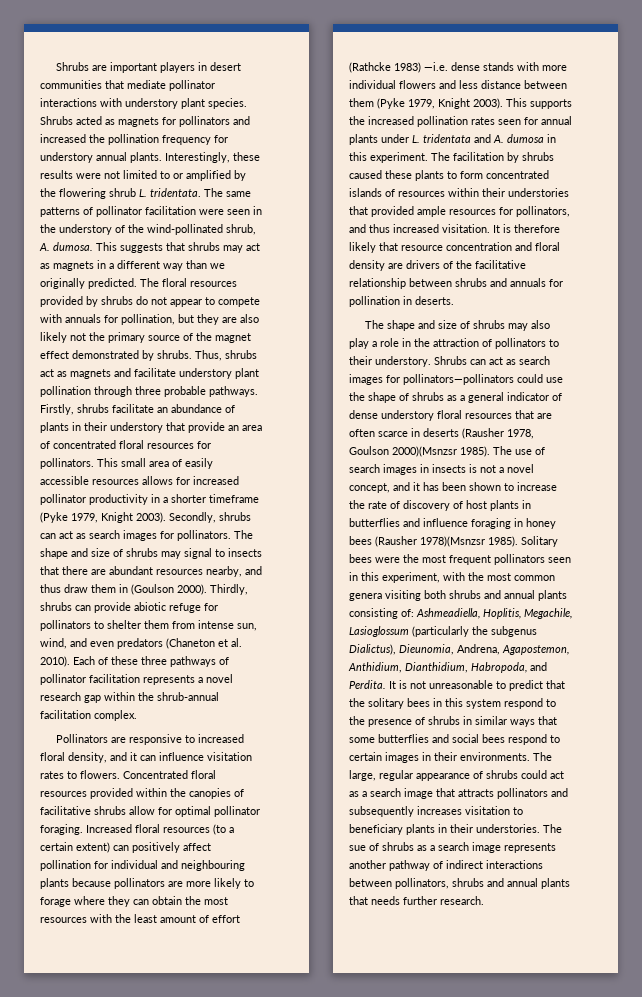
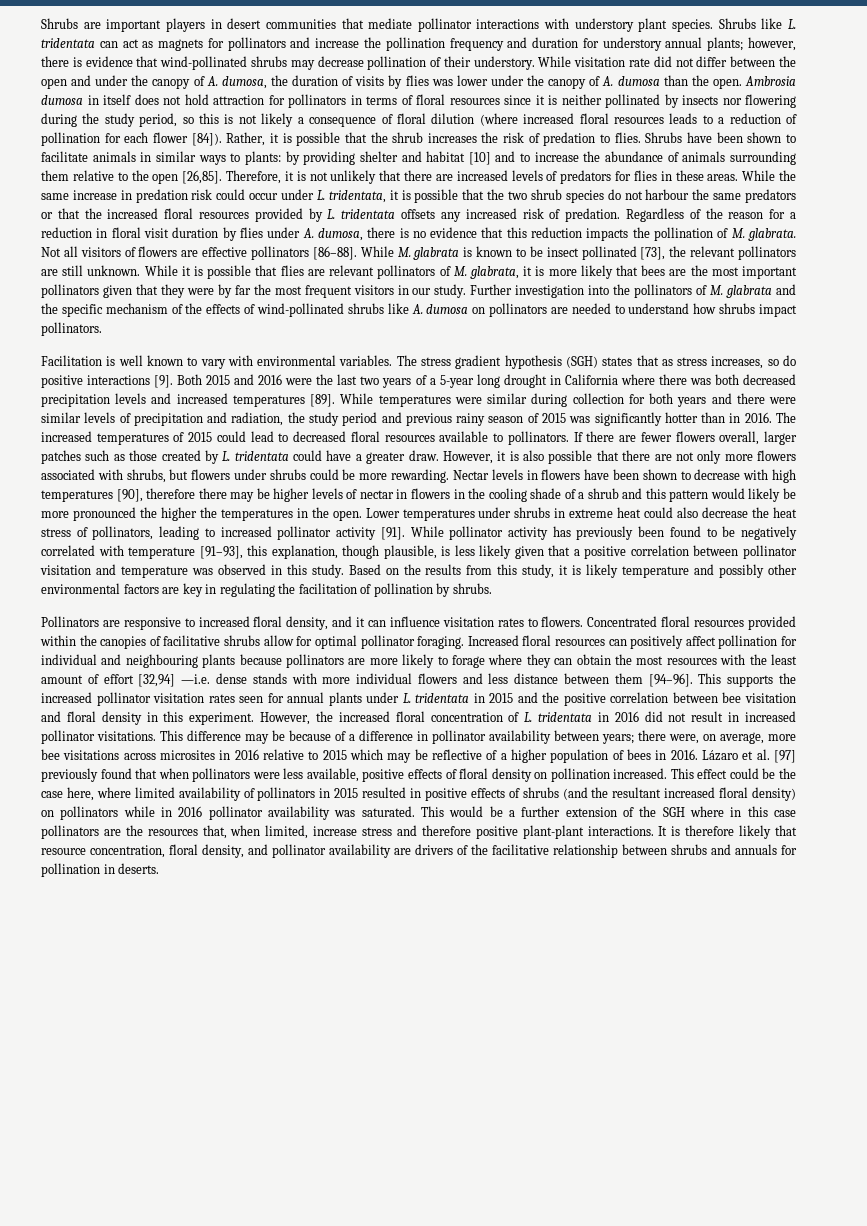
- Shrubs acted as magnets for pollinators and increased the pollination frequency for understory annual plants. Interestingly, these results were not limited to or amplified by the flowering shrub L. tridentata. The same patterns of pollinator facilitation were seen in the understory of the wind-pollinated shrub, A. dumosa. This suggests that shrubs may act as magnets in a different way than we originally predicted. The floral resources provided by shrubs do not appear to compete with annuals for pollination, but they are also likely not the primary source of the magnet effect demonstrated by shrubs. Thus, shrubs act as magnets and facilitate understory plant pollination through three probable pathways. Firstly, shrubs facilitate an abundance of plants in their understory that provide an area of concentrated floral resources for pollinators. This small area of easily accessible resources allows for increased pollinator productivity in a shorter timeframe (Pyke 1979, Knight 2003). Secondly, shrubs can act as search images for pollinators. The shape and size of shrubs may signal to insects that there are abundant resources nearby, and thus draw them in (Goulson 2000). Thirdly, shrubs can provide abiotic refuge for pollinators to shelter them from intense sun, wind, and even predators (Chaneton et al. 2010). Each of these three pathways of pollinator facilitation represents a novel research gap within the shrub-annual facilitation complex.
+ Shrubs like L. tridentata can act as magnets for pollinators and increase the pollination frequency and duration for understory annual plants; however, there is evidence that wind-pollinated shrubs may decrease pollination of their understory. While visitation rate did not differ between the open and under the canopy of A. dumosa, the duration of visits by flies was lower under the canopy of A. dumosa than the open. Ambrosia dumosa in itself does not hold attraction for pollinators in terms of floral resources since it is neither pollinated by insects nor flowering during the study period, so this is not likely a consequence of floral dilution (where increased floral resources leads to a reduction of pollination for each flower [84]). Rather, it is possible that the shrub increases the risk of predation to flies. Shrubs have been shown to facilitate animals in similar ways to plants: by providing shelter and habitat [10] and to increase the abundance of animals surrounding them relative to the open [26,85]. Therefore, it is not unlikely that there are increased levels of predators for flies in these areas. While the same increase in predation risk could occur under L. tridentata, it is possible that the two shrub species do not harbour the same predators or that the increased floral resources provided by L. tridentata offsets any increased risk of predation. Regardless of the reason for a reduction in floral visit duration by flies under A. dumosa, there is no evidence that this reduction impacts the pollination of M. glabrata. Not all visitors of flowers are effective pollinators [86–88]. While M. glabrata is known to be insect pollinated [73], the relevant pollinators are still unknown. While it is possible that flies are relevant pollinators of M. glabrata, it is more likely that bees are the most important pollinators given that they were by far the most frequent visitors in our study. Further investigation into the pollinators of M. glabrata and the specific mechanism of the effects of wind-pollinated shrubs like A. dumosa on pollinators are needed to understand how shrubs impact pollinators.
+ Facilitation is well known to vary with environmental variables. The stress gradient hypothesis (SGH) states that as stress increases, so do positive interactions [9]. Both 2015 and 2016 were the last two years of a 5-year long drought in California where there was both decreased precipitation levels and increased temperatures [89]. While temperatures were similar during collection for both years and there were similar levels of precipitation and radiation, the study period and previous rainy season of 2015 was significantly hotter than in 2016. The increased temperatures of 2015 could lead to decreased floral resources available to pollinators. If there are fewer flowers overall, larger patches such as those created by L. tridentata could have a greater draw. However, it is also possible that there are not only more flowers associated with shrubs, but flowers under shrubs could be more rewarding. Nectar levels in flowers have been shown to decrease with high temperatures [90], therefore there may be higher levels of nectar in flowers in the cooling shade of a shrub and this pattern would likely be more pronounced the higher the temperatures in the open. Lower temperatures under shrubs in extreme heat could also decrease the heat stress of pollinators, leading to increased pollinator activity [91]. While pollinator activity has previously been found to be negatively correlated with temperature [91–93], this explanation, though plausible, is less likely given that a positive correlation between pollinator visitation and temperature was observed in this study. Based on the results from this study, it is likely temperature and possibly other environmental factors are key in regulating the facilitation of pollination by shrubs.
- Increased floral resources (to a certain extent) can positively affect pollination for individual and neighbouring plants because pollinators are more likely to forage where they can obtain the most resources with the least amount of effort (Rathcke 1983) —i.e. dense stands with more individual flowers and less distance between them (Pyke 1979, Knight 2003).
+ Increased floral resources can positively affect pollination for individual and neighbouring plants because pollinators are more likely to forage where they can obtain the most resources with the least amount of effort [32,94] —i.e. dense stands with more individual flowers and less distance between them [94–96].
- This supports the increased pollination rates seen for annual plants under L. tridentata and A. dumosa in this experiment. The facilitation by shrubs caused these plants to form concentrated islands of resources within their understories that provided ample resources for pollinators, and thus increased visitation.
+ This supports the increased pollinator visitation rates seen for annual plants under L. tridentata in 2015 and the positive correlation between bee visitation and floral density in this experiment. However, the increased floral concentration of L. tridentata in 2016 did not result in increased pollinator visitations. This difference may be because of a difference in pollinator availability between years; there were, on average, more bee visitations across microsites in 2016 relative to 2015 which may be reflective of a higher population of bees in 2016. Lázaro et al. [97] previously found that when pollinators were less available, positive effects of floral density on pollination increased. This effect could be the case here, where limited availability of pollinators in 2015 resulted in positive effects of shrubs (and the resultant increased floral density) on pollinators while in 2016 pollinator availability was saturated. This would be a further extension of the SGH where in this case pollinators are the resources that, when limited, increase stress and therefore positive plant-plant interactions.
- It is therefore likely that resource concentration and floral density are drivers of the facilitative relationship between shrubs and annuals for pollination in deserts.
+ It is therefore likely that resource concentration, floral density, and pollinator availability are drivers of the facilitative relationship between shrubs and annuals for pollination in deserts.
- The shape and size of shrubs may also play a role in the attraction of pollinators to their understory. Shrubs can act as search images for pollinators—pollinators could use the shape of shrubs as a general indicator of dense understory floral resources that are often scarce in deserts (Rausher 1978, Goulson 2000)(Msnzsr 1985). The use of search images in insects is not a novel concept, and it has been shown to increase the rate of discovery of host plants in butterflies and influence foraging in honey bees (Rausher 1978)(Msnzsr 1985). Solitary bees were the most frequent pollinators seen in this experiment, with the most common genera visiting both shrubs and annual plants consisting of: Ashmeadiella, Hoplitis, Megachile, Lasioglossum (particularly the subgenus Dialictus), Dieunomia, Andrena, Agapostemon, Anthidium, Dianthidium, Habropoda, and Perdita. It is not unreasonable to predict that the solitary bees in this system respond to the presence of shrubs in similar ways that some butterflies and social bees respond to certain images in their environments. The large, regular appearance of shrubs could act as a search image that attracts pollinators and subsequently increases visitation to beneficiary plants in their understories. The sue of shrubs as a search image represents another pathway of indirect interactions between pollinators, shrubs and annual plants that needs further research.

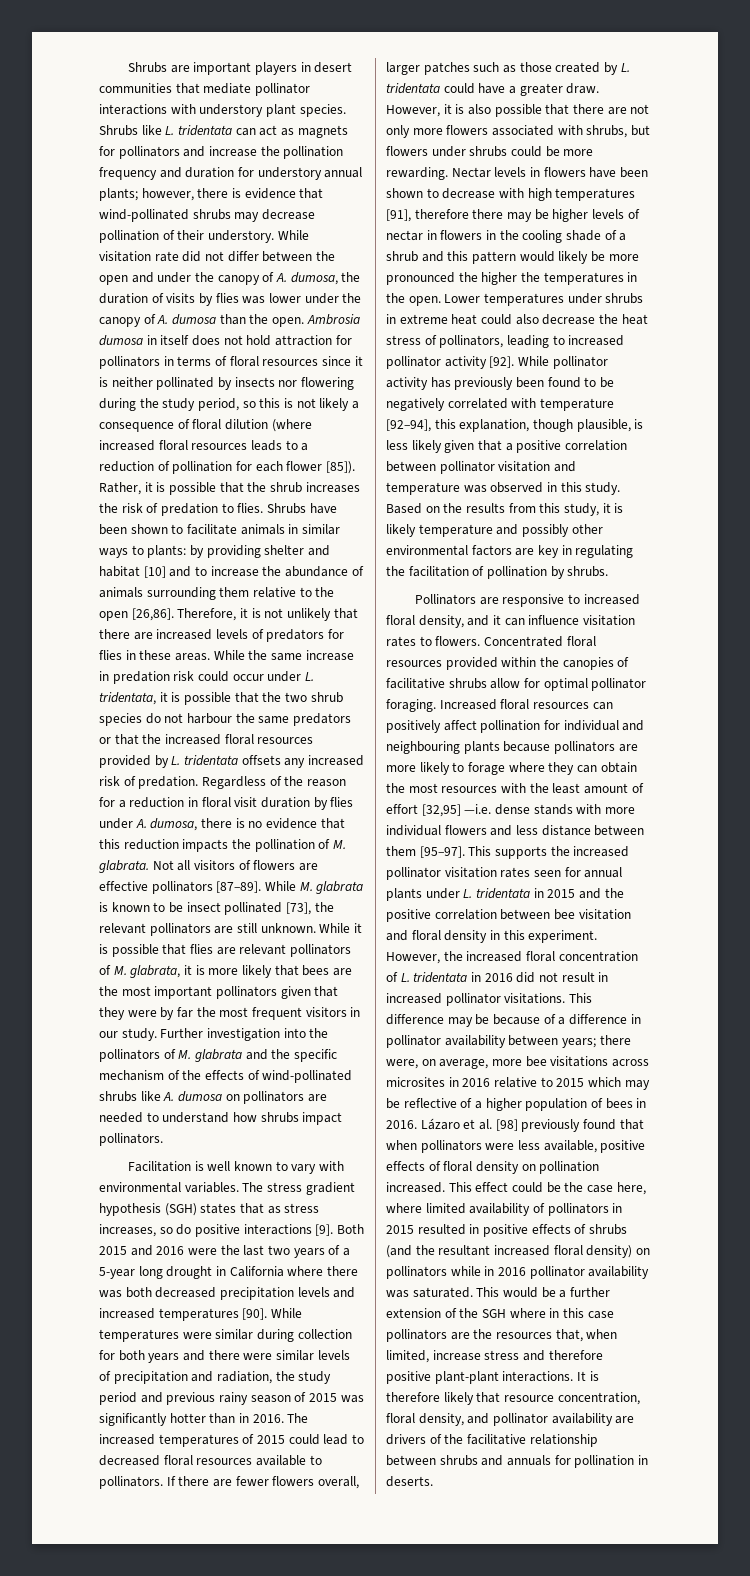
- Ambrosia dumosa in itself does not hold attraction for pollinators in terms of floral resources since it is neither pollinated by insects nor flowering during the study period, so this is not likely a consequence of floral dilution (where increased floral resources leads to a reduction of pollination for each flower [84]).
+ Ambrosia dumosa in itself does not hold attraction for pollinators in terms of floral resources since it is neither pollinated by insects nor flowering during the study period, so this is not likely a consequence of floral dilution (where increased floral resources leads to a reduction of pollination for each flower [85]).
- Shrubs have been shown to facilitate animals in similar ways to plants: by providing shelter and habitat [10] and to increase the abundance of animals surrounding them relative to the open [26,85].
+ Shrubs have been shown to facilitate animals in similar ways to plants: by providing shelter and habitat [10] and to increase the abundance of animals surrounding them relative to the open [26,86].
- Not all visitors of flowers are effective pollinators [86–88].
+ Not all visitors of flowers are effective pollinators [87–89].
- Both 2015 and 2016 were the last two years of a 5-year long drought in California where there was both decreased precipitation levels and increased temperatures [89].
+ Both 2015 and 2016 were the last two years of a 5-year long drought in California where there was both decreased precipitation levels and increased temperatures [90].
- Nectar levels in flowers have been shown to decrease with high temperatures [90], therefore there may be higher levels of nectar in flowers in the cooling shade of a shrub and this pattern would likely be more pronounced the higher the temperatures in the open.
+ Nectar levels in flowers have been shown to decrease with high temperatures [91], therefore there may be higher levels of nectar in flowers in the cooling shade of a shrub and this pattern would likely be more pronounced the higher the temperatures in the open.
- Lower temperatures under shrubs in extreme heat could also decrease the heat stress of pollinators, leading to increased pollinator activity [91].
+ Lower temperatures under shrubs in extreme heat could also decrease the heat stress of pollinators, leading to increased pollinator activity [92].
- While pollinator activity has previously been found to be negatively correlated with temperature [91–93], this explanation, though plausible, is less likely given that a positive correlation between pollinator visitation and temperature was observed in this study.
+ While pollinator activity has previously been found to be negatively correlated with temperature [92–94], this explanation, though plausible, is less likely given that a positive correlation between pollinator visitation and temperature was observed in this study.
- Increased floral resources can positively affect pollination for individual and neighbouring plants because pollinators are more likely to forage where they can obtain the most resources with the least amount of effort [32,94] —i.e. dense stands with more individual flowers and less distance between them [94–96].
+ Increased floral resources can positively affect pollination for individual and neighbouring plants because pollinators are more likely to forage where they can obtain the most resources with the least amount of effort [32,95] —i.e. dense stands with more individual flowers and less distance between them [95–97].
- Lázaro et al. [97] previously found that when pollinators were less available, positive effects of floral density on pollination increased.
+ Lázaro et al. [98] previously found that when pollinators were less available, positive effects of floral density on pollination increased.

